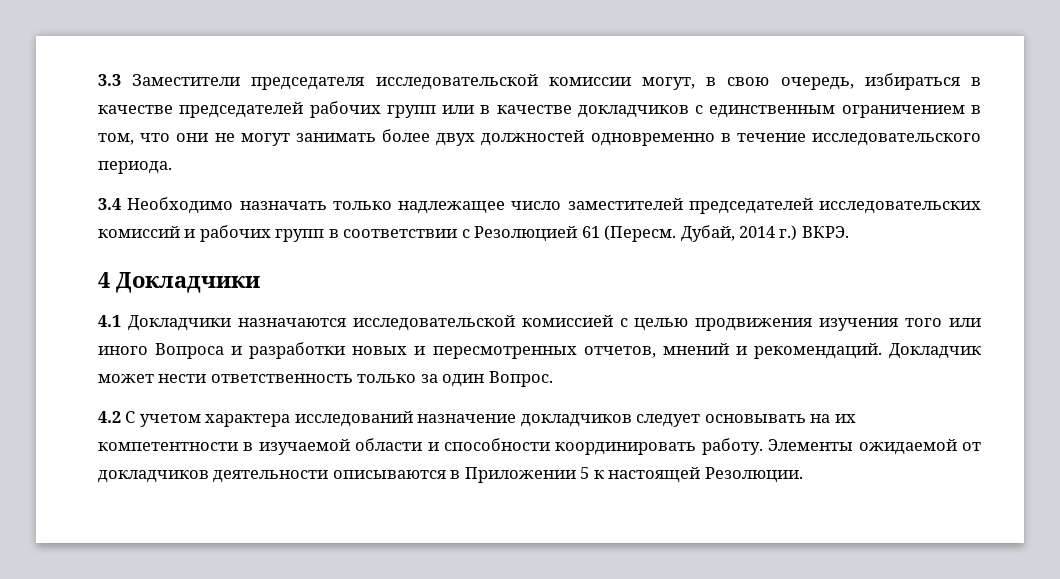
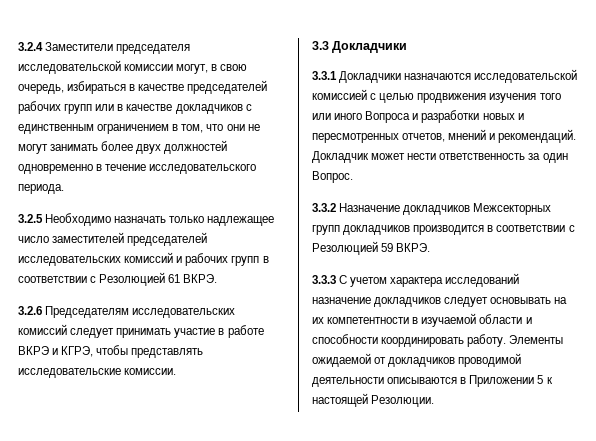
- 3.3 Заместители председателя исследовательской комиссии могут, в свою очередь, избираться в качестве председателей рабочих групп или в качестве докладчиков с единственным ограничением в том, что они не могут занимать более двух должностей одновременно в течение исследовательского периода.
+ 3.2.4 Заместители председателя исследовательской комиссии могут, в свою очередь, избираться в качестве председателей рабочих групп или в качестве докладчиков с единственным ограничением в том, что они не могут занимать более двух должностей одновременно в течение исследовательского периода.
- 3.4 Необходимо назначать только надлежащее число заместителей председателей исследовательских комиссий и рабочих групп в соответствии с Резолюцией 61 (Пересм. Дубай, 2014 г.) ВКРЭ.
- 4 Докладчики
+ 3.2.5 Необходимо назначать только надлежащее число заместителей председателей исследовательских комиссий и рабочих групп в соответствии с Резолюцией 61 ВКРЭ.
+ 3.2.6 Председателям исследовательских комиссий следует принимать участие в работе ВКРЭ и КГРЭ, чтобы представлять исследовательские комиссии.
+ 3.3 Докладчики
- 4.1 Докладчики назначаются исследовательской комиссией с целью продвижения изучения того или иного Вопроса и разработки новых и пересмотренных отчетов, мнений и рекомендаций.
+ 3.3.1 Докладчики назначаются исследовательской комиссией с целью продвижения изучения того или иного Вопроса и разработки новых и пересмотренных отчетов, мнений и рекомендаций.
- Докладчик может нести ответственность только за один Вопрос.
+ Докладчик может нести ответственность за один Вопрос.
- 4.2 С учетом характера исследований назначение докладчиков следует основывать на их компетентности в изучаемой области и способности координировать работу.
+ 3.3.2 Назначение докладчиков Межсекторных групп докладчиков производится в соответствии с Резолюцией 59 ВКРЭ.
+ 3.3.3 С учетом характера исследований назначение докладчиков следует основывать на их компетентности в изучаемой области и способности координировать работу.
- Элементы ожидаемой от докладчиков деятельности описываются в Приложении 5 к настоящей Резолюции.
+ Элементы ожидаемой от докладчиков проводимой деятельности описываются в Приложении 5 к настоящей Резолюции.

